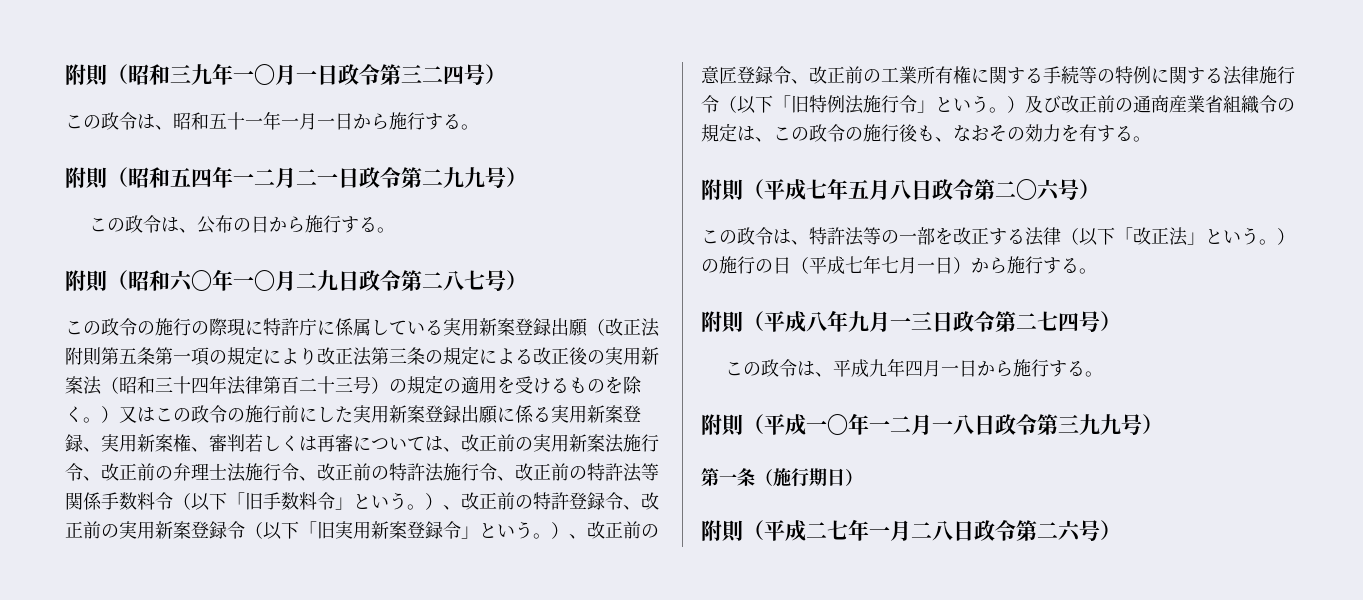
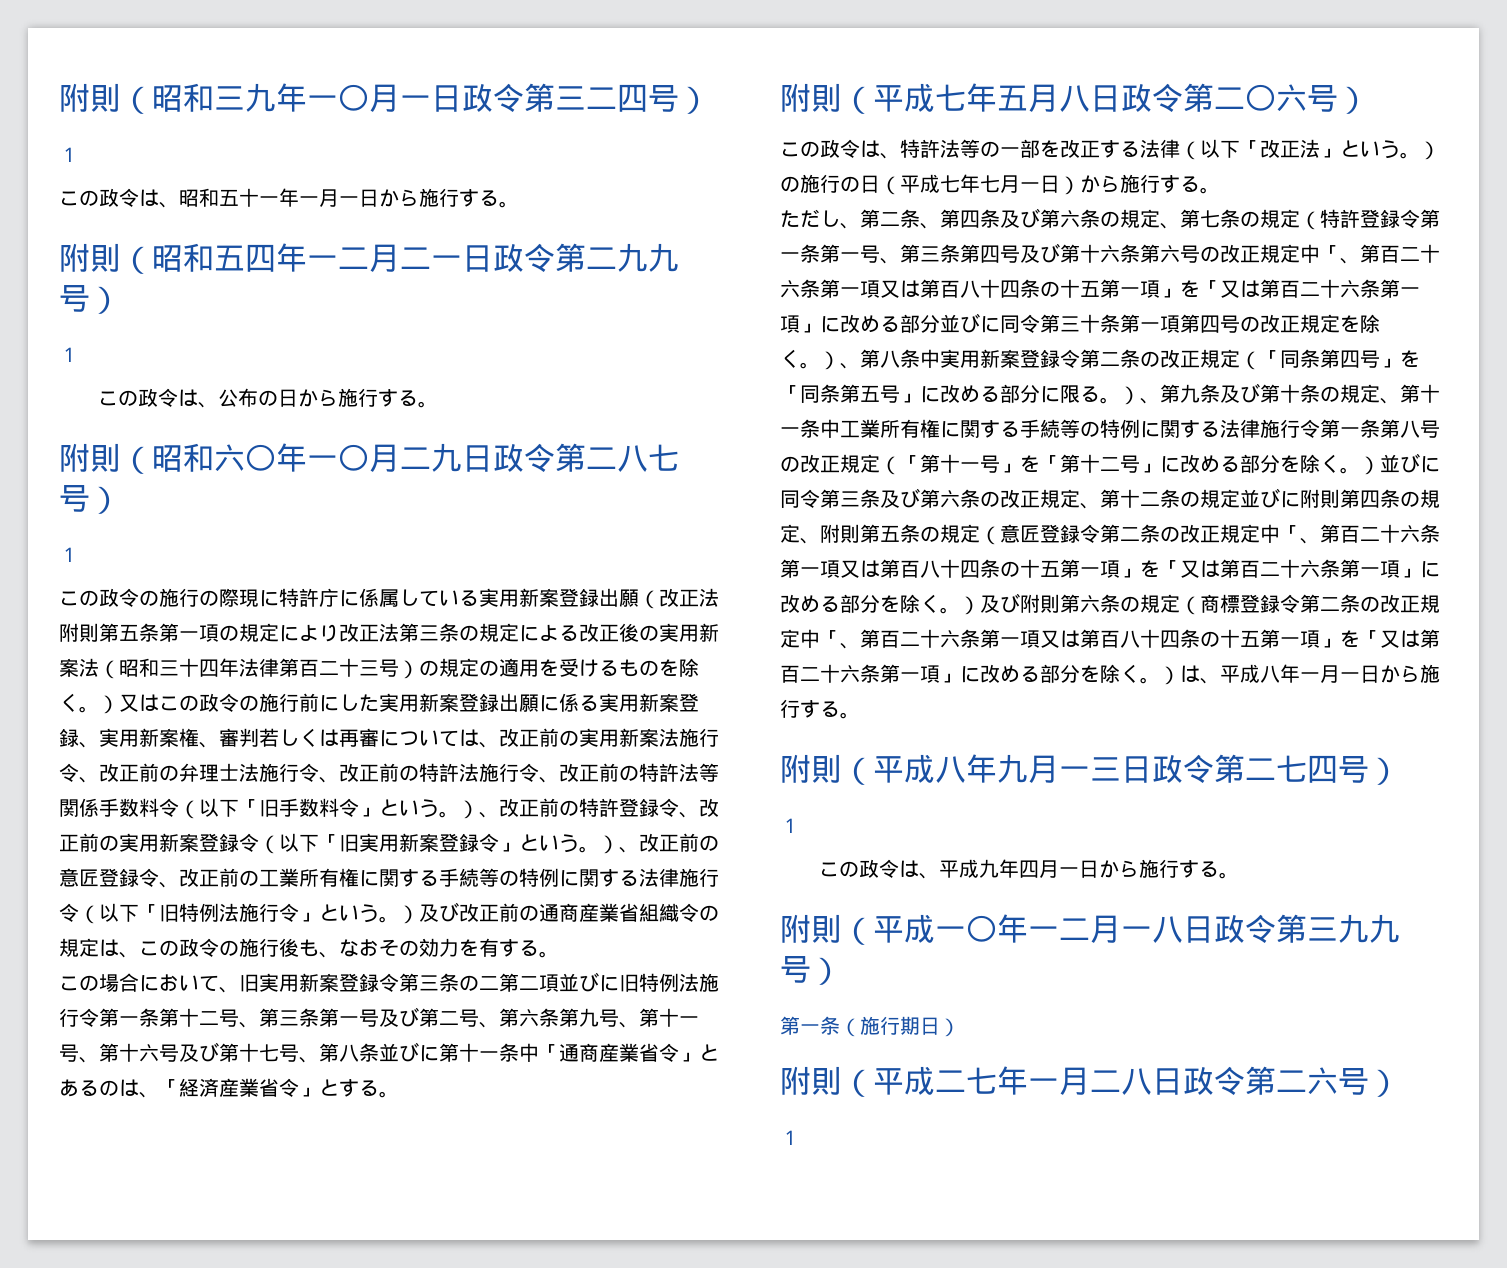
  附則（昭和三九年一〇月一日政令第三二四号）
+ １
  附則（昭和五四年一二月二一日政令第二九九号）
+ １
  附則（昭和六〇年一〇月二九日政令第二八七号）
+ １
+ この場合において、旧実用新案登録令第三条の二第二項並びに旧特例法施行令第一条第十二号、第三条第一号及び第二号、第六条第九号、第十一号、第十六号及び第十七号、第八条並びに第十一条中「通商産業省令」とあるのは、「経済産業省令」とする。
+ ただし、第二条、第四条及び第六条の規定、第七条の規定（特許登録令第一条第一号、第三条第四号及び第十六条第六号の改正規定中「、第百二十六条第一項又は第百八十四条の十五第一項」を「又は第百二十六条第一項」に改める部分並びに同令第三十条第一項第四号の改正規定を除く。）、第八条中実用新案登録令第二条の改正規定（「同条第四号」を「同条第五号」に改める部分に限る。）、第九条及び第十条の規定、第十一条中工業所有権に関する手続等の特例に関する法律施行令第一条第八号の改正規定（「第十一号」を「第十二号」に改める部分を除く。）並びに同令第三条及び第六条の改正規定、第十二条の規定並びに附則第四条の規定、附則第五条の規定（意匠登録令第二条の改正規定中「、第百二十六条第一項又は第百八十四条の十五第一項」を「又は第百二十六条第一項」に改める部分を除く。）及び附則第六条の規定（商標登録令第二条の改正規定中「、第百二十六条第一項又は第百八十四条の十五第一項」を「又は第百二十六条第一項」に改める部分を除く。）は、平成八年一月一日から施行する。
  附則（平成八年九月一三日政令第二七四号）
+ １
  附則（平成二七年一月二八日政令第二六号）
+ １

